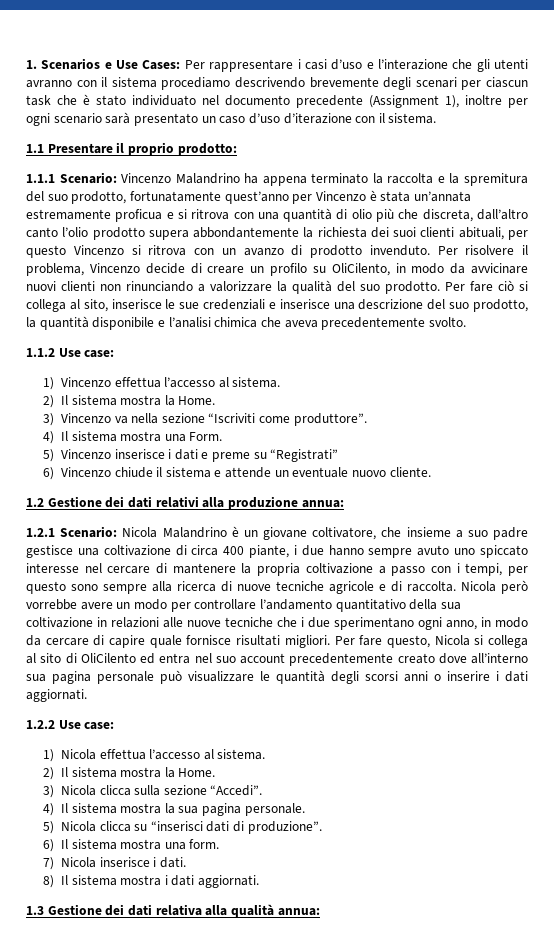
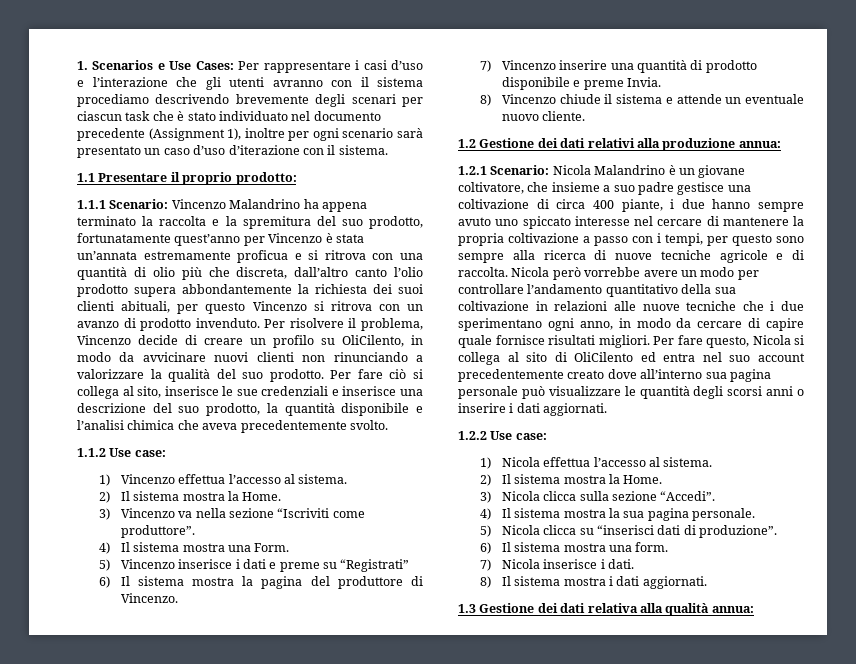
- 6) Vincenzo chiude il sistema e attende un eventuale nuovo cliente.
+ 6) Il sistema mostra la pagina del produttore di Vincenzo.
+ 7) Vincenzo inserire una quantità di prodotto disponibile e preme Invia.
+ 8) Vincenzo chiude il sistema e attende un eventuale nuovo cliente.

